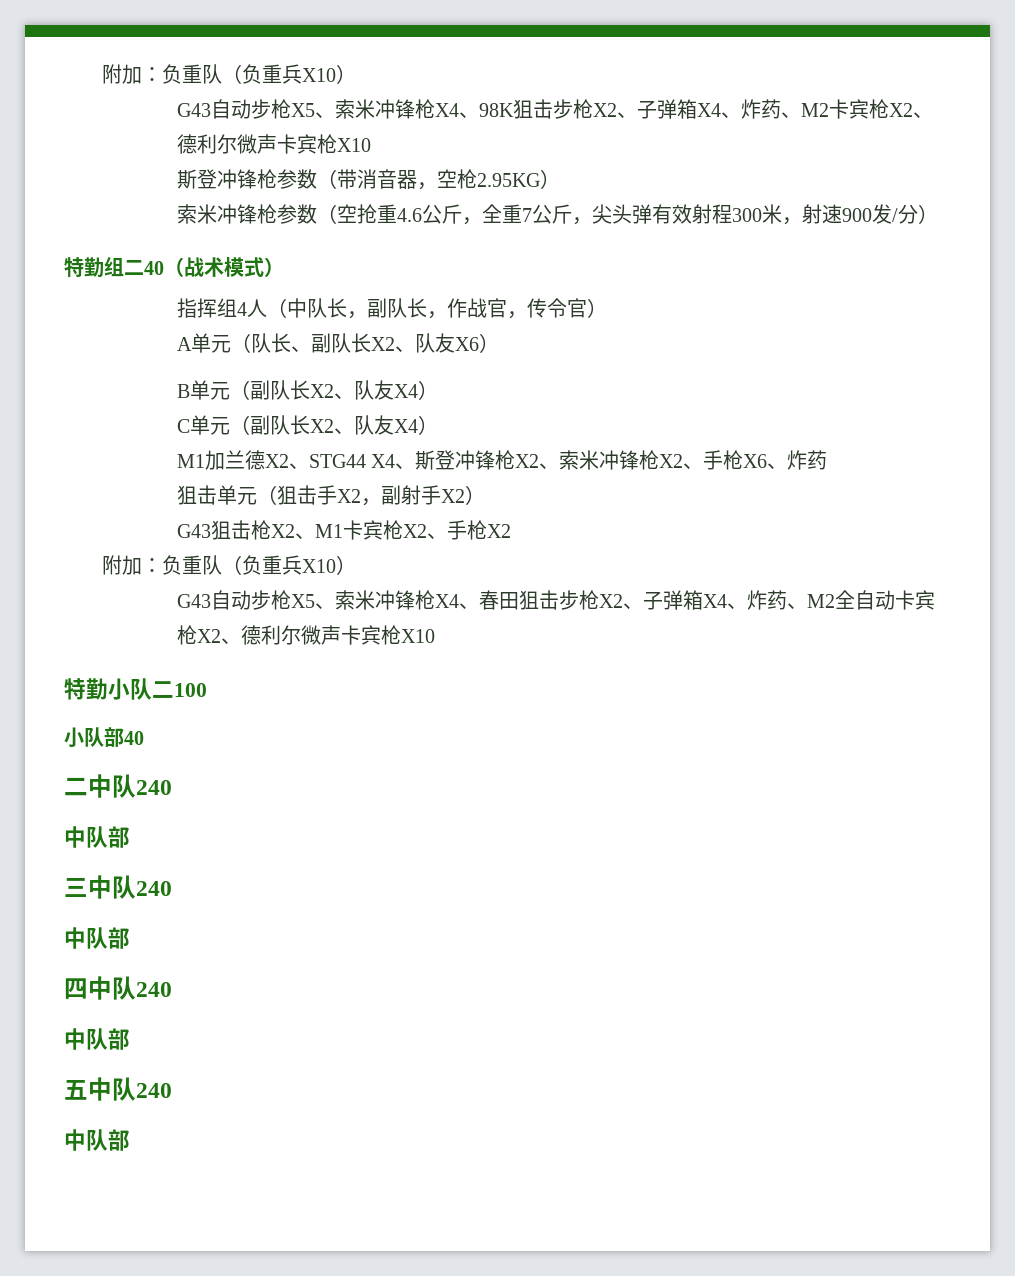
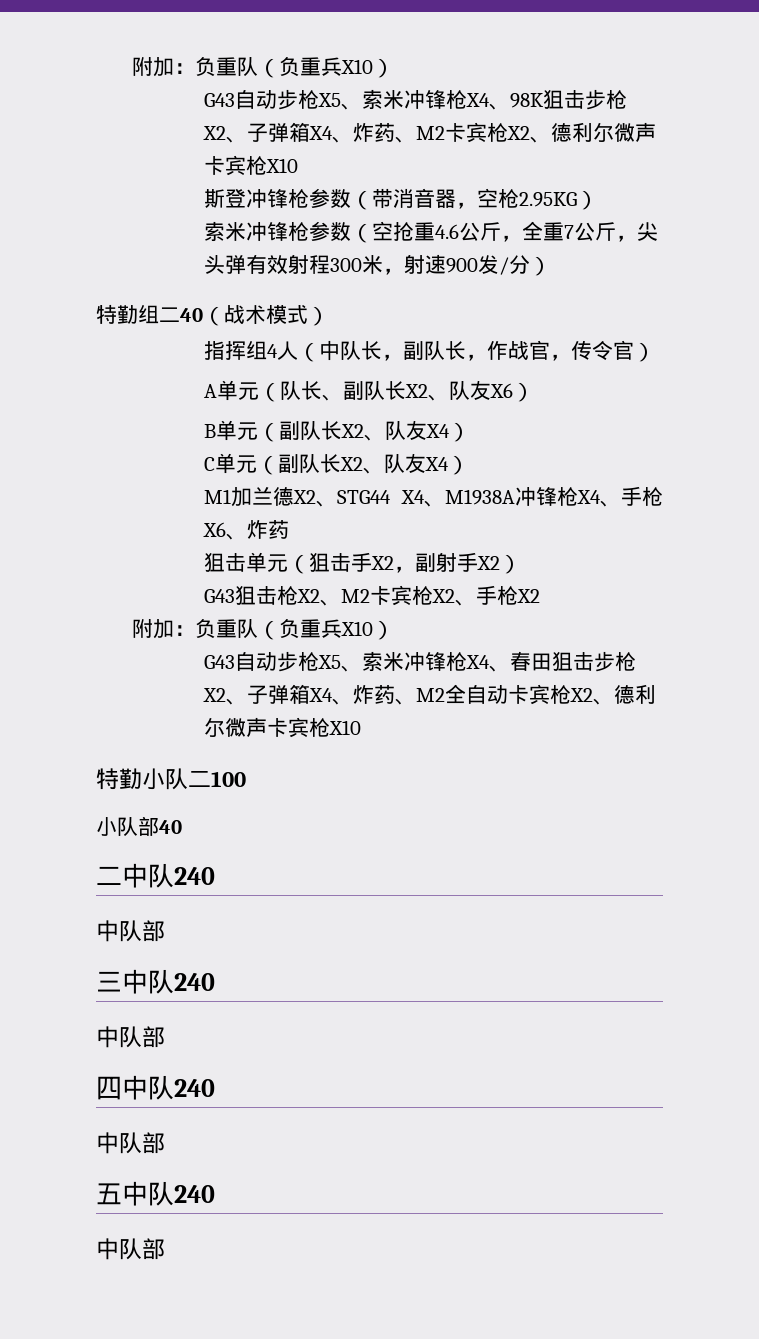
- M1加兰德X2、STG44 X4、斯登冲锋枪X2、索米冲锋枪X2、手枪X6、炸药
+ M1加兰德X2、STG44 X4、M1938A冲锋枪X4、手枪X6、炸药
- G43狙击枪X2、M1卡宾枪X2、手枪X2
+ G43狙击枪X2、M2卡宾枪X2、手枪X2

